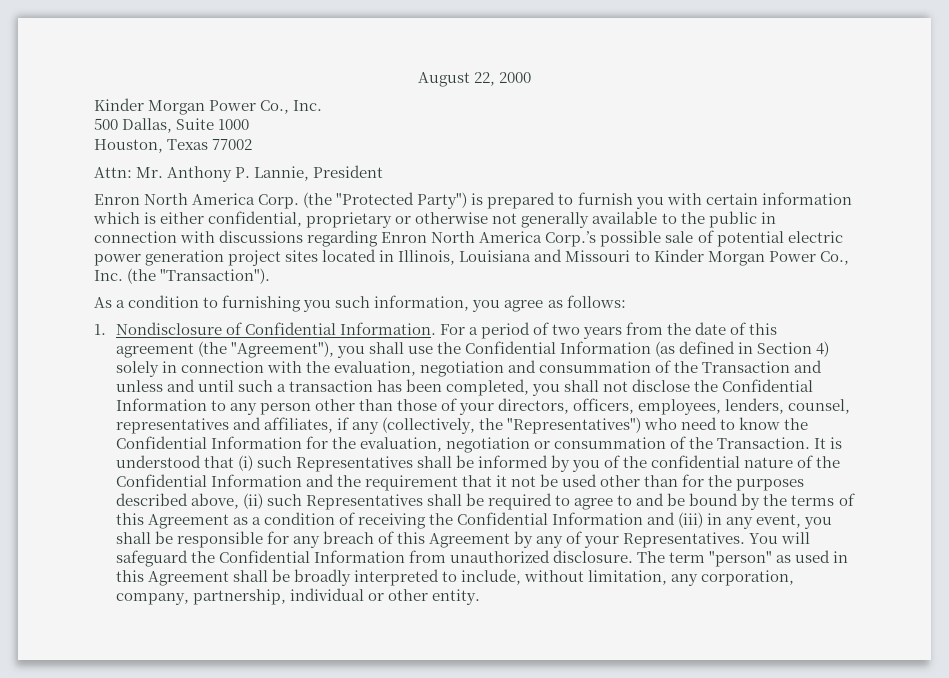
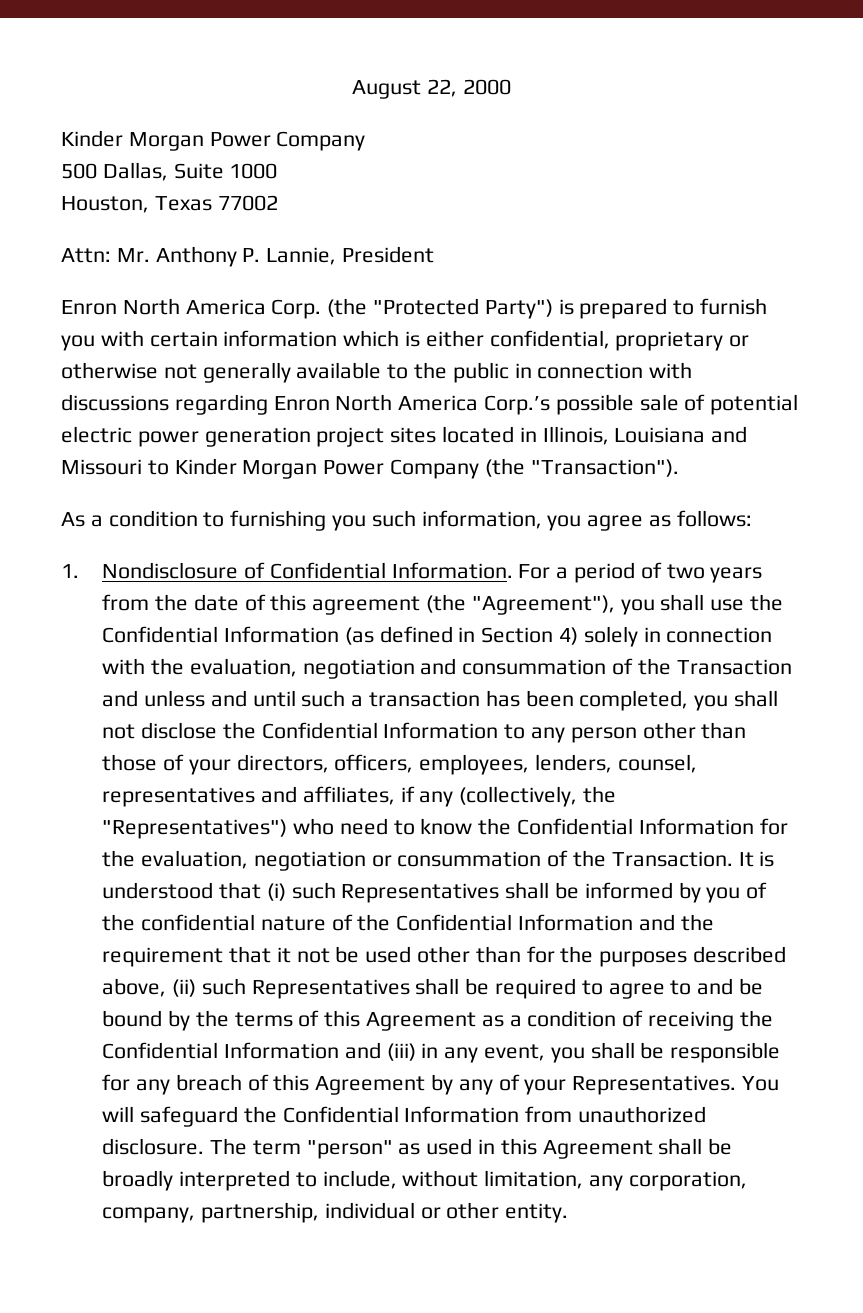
  August 22, 2000
- Kinder Morgan Power Co., Inc.
+ Kinder Morgan Power Company
- (the "Protected Party") is prepared to furnish you with certain information which is either confidential, proprietary or otherwise not generally available to the public in connection with discussions regarding Enron North America Corp.’s possible sale of potential electric power generation project sites located in Illinois, Louisiana and Missouri to Kinder Morgan Power Co., Inc. (the "Transaction").
+ (the "Protected Party") is prepared to furnish you with certain information which is either confidential, proprietary or otherwise not generally available to the public in connection with discussions regarding Enron North America Corp.’s possible sale of potential electric power generation project sites located in Illinois, Louisiana and Missouri to Kinder Morgan Power Company (the "Transaction").

